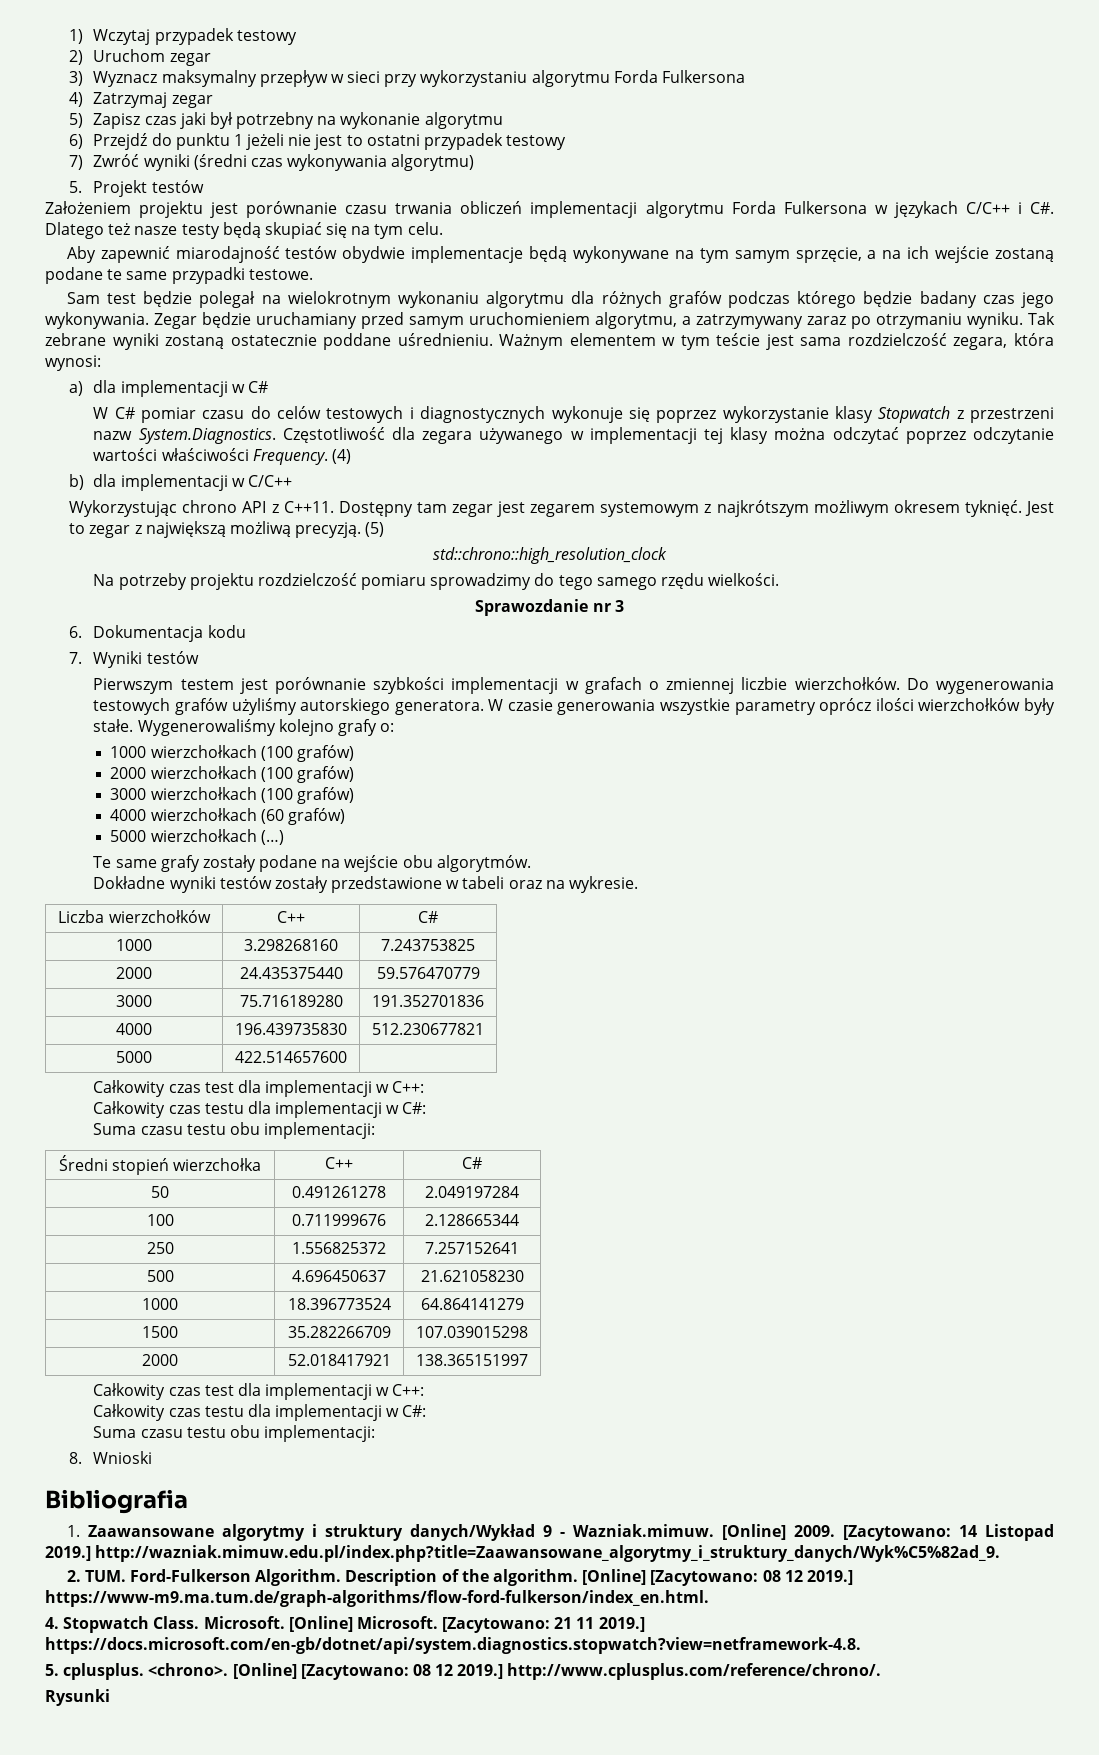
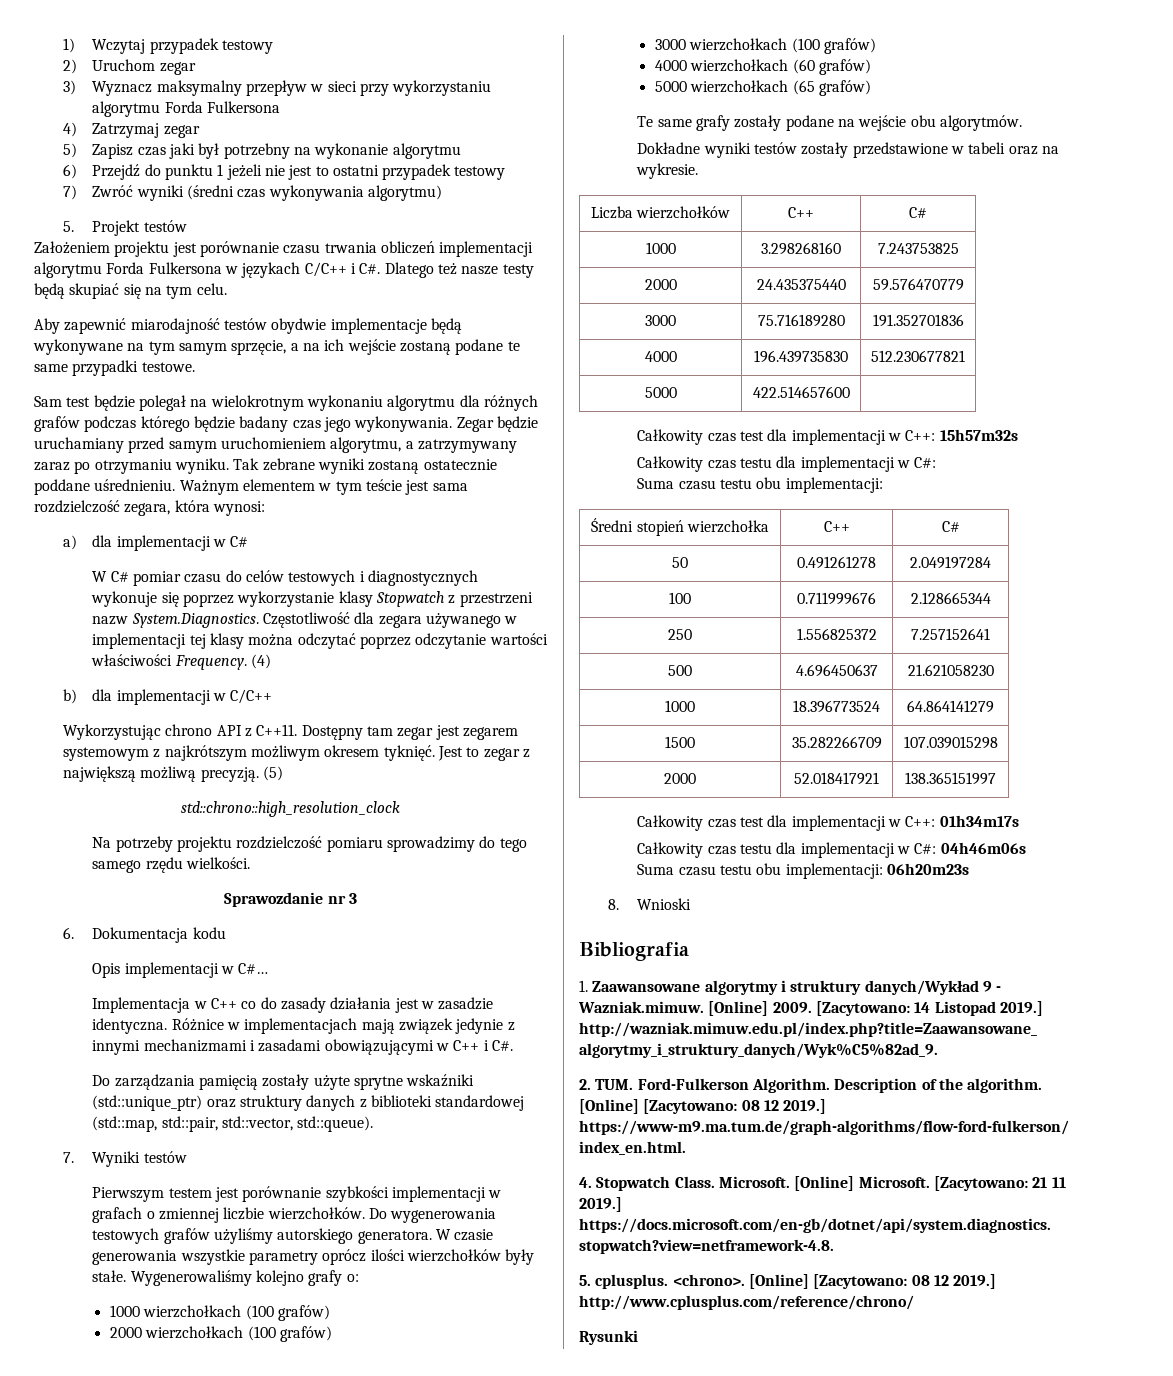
+ Opis implementacji w C#…
+ Implementacja w C++ co do zasady działania jest w zasadzie identyczna. Różnice w implementacjach mają związek jedynie z innymi mechanizmami i zasadami obowiązującymi w C++ i C#.
+ Do zarządzania pamięcią zostały użyte sprytne wskaźniki (std::unique_ptr) oraz struktury danych z biblioteki standardowej (std::map, std::pair, std::vector, std::queue).
- 5000 wierzchołkach (…)
+ 5000 wierzchołkach (65 grafów)
  5000 | 422.514657600 |
- Całkowity czas test dla implementacji w C++:
+ Całkowity czas test dla implementacji w C++: 15h57m32s
  2000 | 52.018417921 | 138.365151997
- Całkowity czas test dla implementacji w C++:
- Całkowity czas testu dla implementacji w C#:
- Suma czasu testu obu implementacji:
+ Całkowity czas test dla implementacji w C++: 01h34m17s
+ Całkowity czas testu dla implementacji w C#: 04h46m06s
+ Suma czasu testu obu implementacji: 06h20m23s
- [Online] [Zacytowano: 08 12 2019.] http://www.cplusplus.com/reference/chrono/.
+ [Online] [Zacytowano: 08 12 2019.] http://www.cplusplus.com/reference/chrono/

